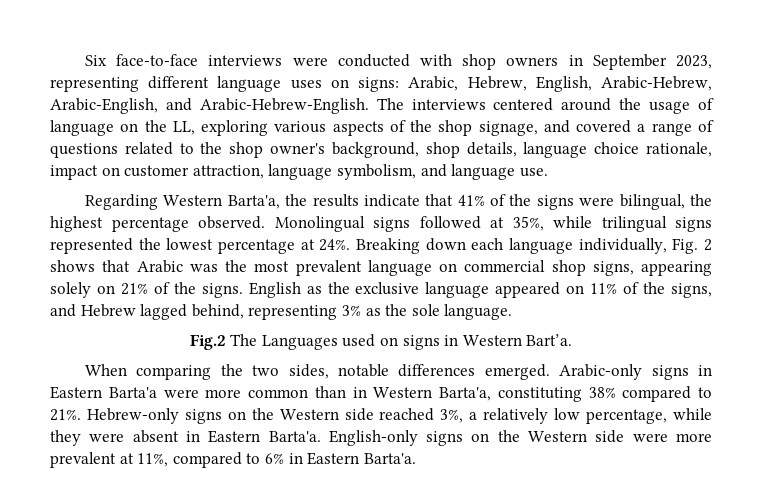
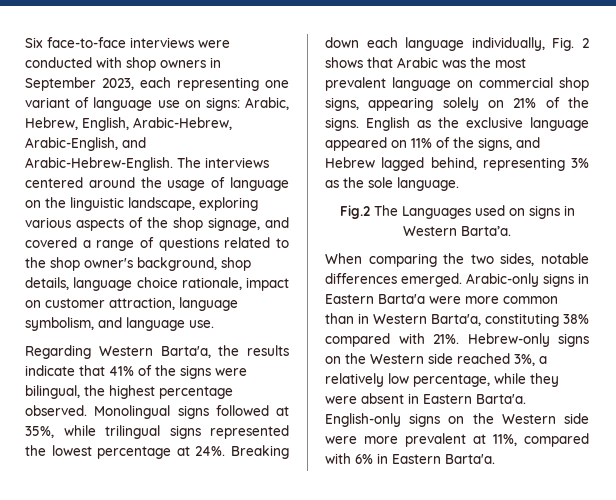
- Six face-to-face interviews were conducted with shop owners in September 2023, representing different language uses on signs: Arabic, Hebrew, English, Arabic-Hebrew, Arabic-English, and Arabic-Hebrew-English.
+ Six face-to-face interviews were conducted with shop owners in September 2023, each representing one variant of language use on signs: Arabic, Hebrew, English, Arabic-Hebrew, Arabic-English, and Arabic-Hebrew-English.
- The interviews centered around the usage of language on the LL, exploring various aspects of the shop signage, and covered a range of questions related to the shop owner's background, shop details, language choice rationale, impact on customer attraction, language symbolism, and language use.
+ The interviews centered around the usage of language on the linguistic landscape, exploring various aspects of the shop signage, and covered a range of questions related to the shop owner's background, shop details, language choice rationale, impact on customer attraction, language symbolism, and language use.
- Fig.2 The Languages used on signs in Western Bart’a.
+ Fig.2 The Languages used on signs in Western Barta’a.
- Arabic-only signs in Eastern Barta'a were more common than in Western Barta'a, constituting 38% compared to 21%.
+ Arabic-only signs in Eastern Barta'a were more common than in Western Barta'a, constituting 38% compared with 21%.
- English-only signs on the Western side were more prevalent at 11%, compared to 6% in Eastern Barta'a.
+ English-only signs on the Western side were more prevalent at 11%, compared with 6% in Eastern Barta'a.

